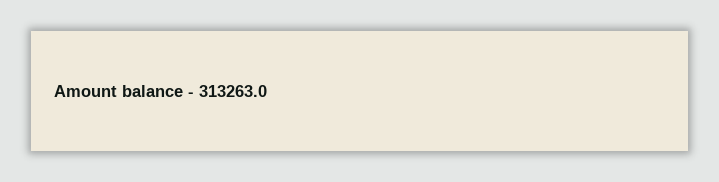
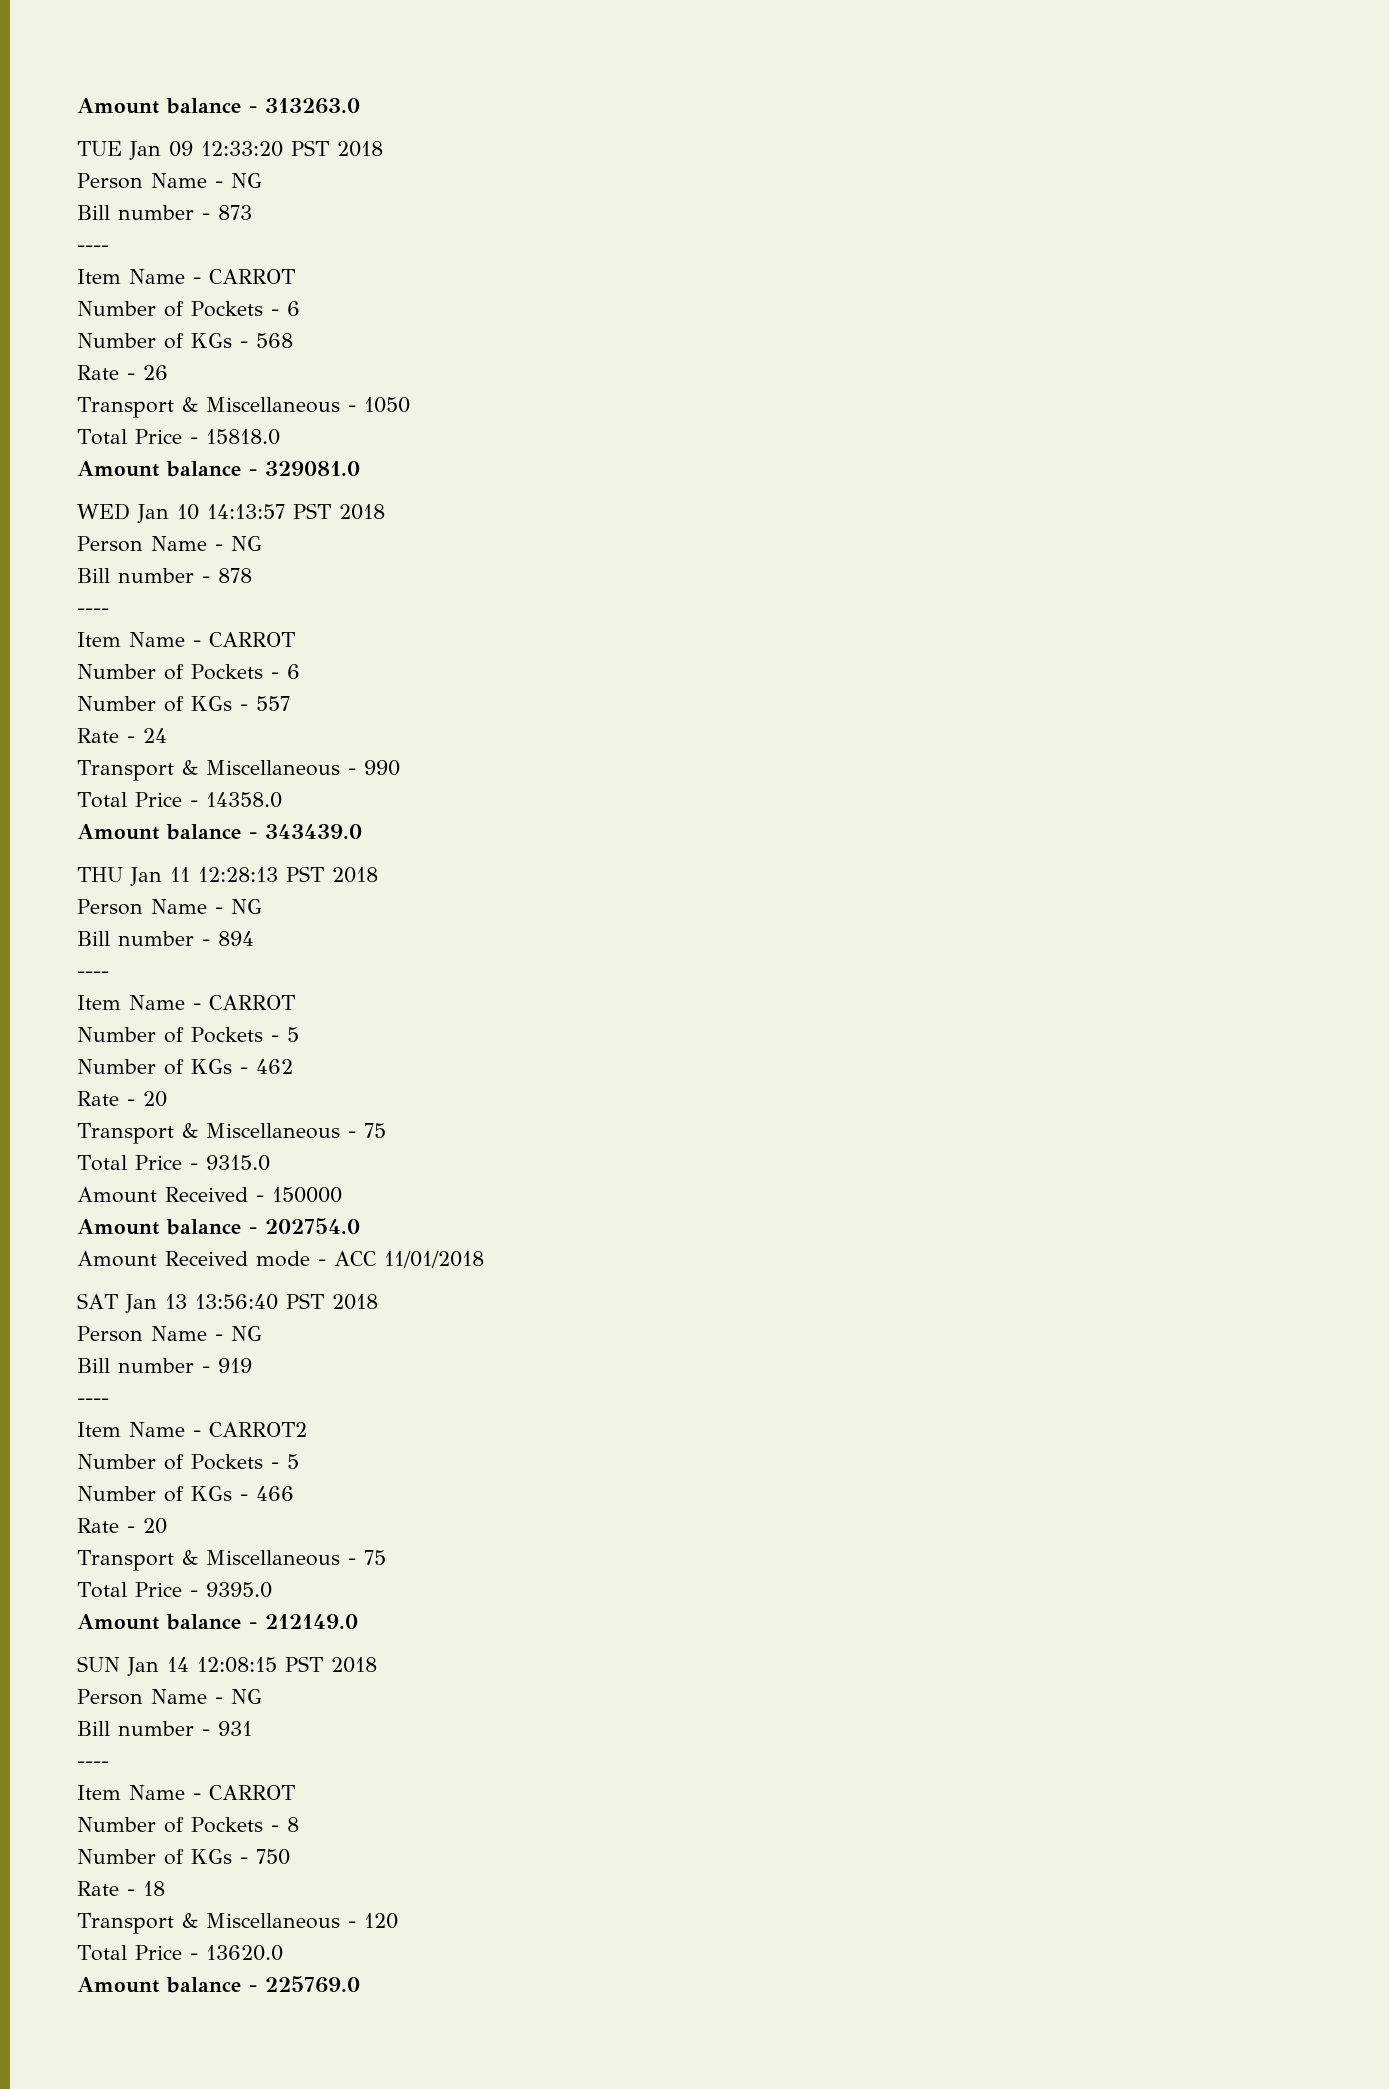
+ TUE Jan 09 12:33:20 PST 2018
+ Person Name - NG
+ Bill number - 873
+ ----
+ Item Name - CARROT
+ Number of Pockets - 6
+ Number of KGs - 568
+ Rate - 26
+ Transport & Miscellaneous - 1050
+ Total Price - 15818.0
+ Amount balance - 329081.0
+ WED Jan 10 14:13:57 PST 2018
+ Person Name - NG
+ Bill number - 878
+ ----
+ Item Name - CARROT
+ Number of Pockets - 6
+ Number of KGs - 557
+ Rate - 24
+ Transport & Miscellaneous - 990
+ Total Price - 14358.0
+ Amount balance - 343439.0
+ THU Jan 11 12:28:13 PST 2018
+ Person Name - NG
+ Bill number - 894
+ ----
+ Item Name - CARROT
+ Number of Pockets - 5
+ Number of KGs - 462
+ Rate - 20
+ Transport & Miscellaneous - 75
+ Total Price - 9315.0
+ Amount Received - 150000
+ Amount balance - 202754.0
+ Amount Received mode - ACC 11/01/2018
+ SAT Jan 13 13:56:40 PST 2018
+ Person Name - NG
+ Bill number - 919
+ ----
+ Item Name - CARROT2
+ Number of Pockets - 5
+ Number of KGs - 466
+ Rate - 20
+ Transport & Miscellaneous - 75
+ Total Price - 9395.0
+ Amount balance - 212149.0
+ SUN Jan 14 12:08:15 PST 2018
+ Person Name - NG
+ Bill number - 931
+ ----
+ Item Name - CARROT
+ Number of Pockets - 8
+ Number of KGs - 750
+ Rate - 18
+ Transport & Miscellaneous - 120
+ Total Price - 13620.0
+ Amount balance - 225769.0

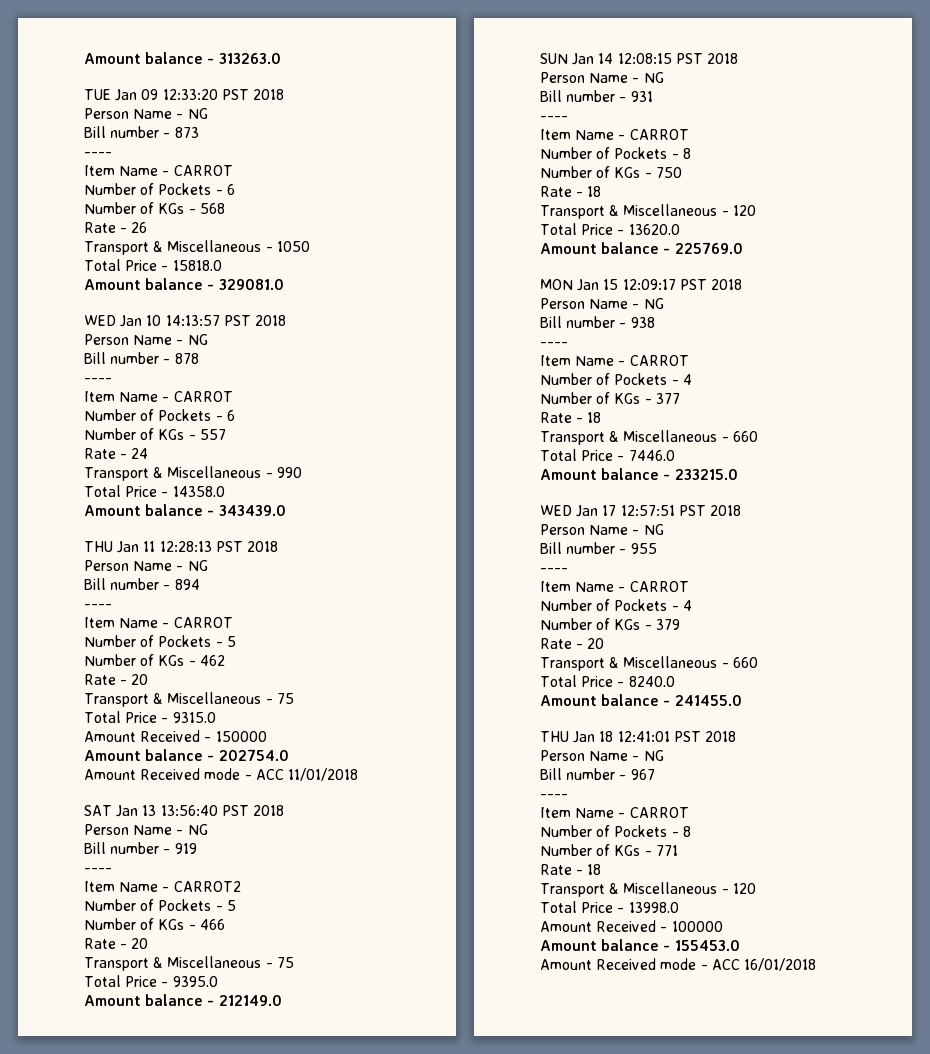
+ MON Jan 15 12:09:17 PST 2018
+ Person Name - NG
+ Bill number - 938
+ ----
+ Item Name - CARROT
+ Number of Pockets - 4
+ Number of KGs - 377
+ Rate - 18
+ Transport & Miscellaneous - 660
+ Total Price - 7446.0
+ Amount balance - 233215.0
+ WED Jan 17 12:57:51 PST 2018
+ Person Name - NG
+ Bill number - 955
+ ----
+ Item Name - CARROT
+ Number of Pockets - 4
+ Number of KGs - 379
+ Rate - 20
+ Transport & Miscellaneous - 660
+ Total Price - 8240.0
+ Amount balance - 241455.0
+ THU Jan 18 12:41:01 PST 2018
+ Person Name - NG
+ Bill number - 967
+ ----
+ Item Name - CARROT
+ Number of Pockets - 8
+ Number of KGs - 771
+ Rate - 18
+ Transport & Miscellaneous - 120
+ Total Price - 13998.0
+ Amount Received - 100000
+ Amount balance - 155453.0
+ Amount Received mode - ACC 16/01/2018

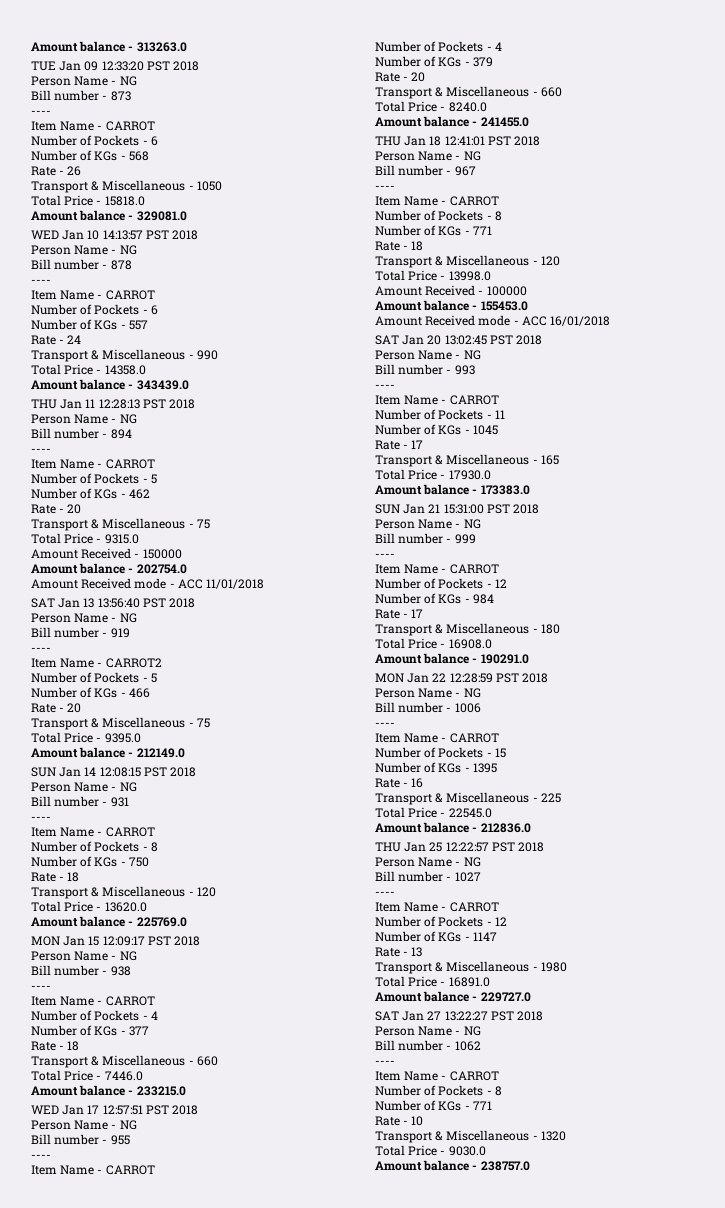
+ SAT Jan 20 13:02:45 PST 2018
+ Person Name - NG
+ Bill number - 993
+ ----
+ Item Name - CARROT
+ Number of Pockets - 11
+ Number of KGs - 1045
+ Rate - 17
+ Transport & Miscellaneous - 165
+ Total Price - 17930.0
+ Amount balance - 173383.0
+ SUN Jan 21 15:31:00 PST 2018
+ Person Name - NG
+ Bill number - 999
+ ----
+ Item Name - CARROT
+ Number of Pockets - 12
+ Number of KGs - 984
+ Rate - 17
+ Transport & Miscellaneous - 180
+ Total Price - 16908.0
+ Amount balance - 190291.0
+ MON Jan 22 12:28:59 PST 2018
+ Person Name - NG
+ Bill number - 1006
+ ----
+ Item Name - CARROT
+ Number of Pockets - 15
+ Number of KGs - 1395
+ Rate - 16
+ Transport & Miscellaneous - 225
+ Total Price - 22545.0
+ Amount balance - 212836.0
+ THU Jan 25 12:22:57 PST 2018
+ Person Name - NG
+ Bill number - 1027
+ ----
+ Item Name - CARROT
+ Number of Pockets - 12
+ Number of KGs - 1147
+ Rate - 13
+ Transport & Miscellaneous - 1980
+ Total Price - 16891.0
+ Amount balance - 229727.0
+ SAT Jan 27 13:22:27 PST 2018
+ Person Name - NG
+ Bill number - 1062
+ ----
+ Item Name - CARROT
+ Number of Pockets - 8
+ Number of KGs - 771
+ Rate - 10
+ Transport & Miscellaneous - 1320
+ Total Price - 9030.0
+ Amount balance - 238757.0

